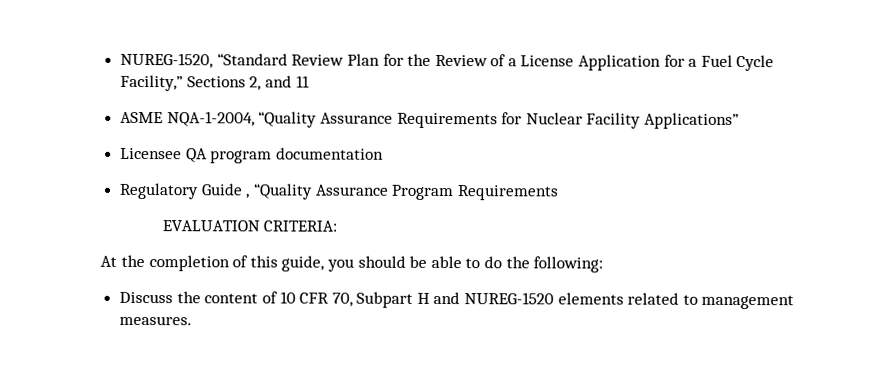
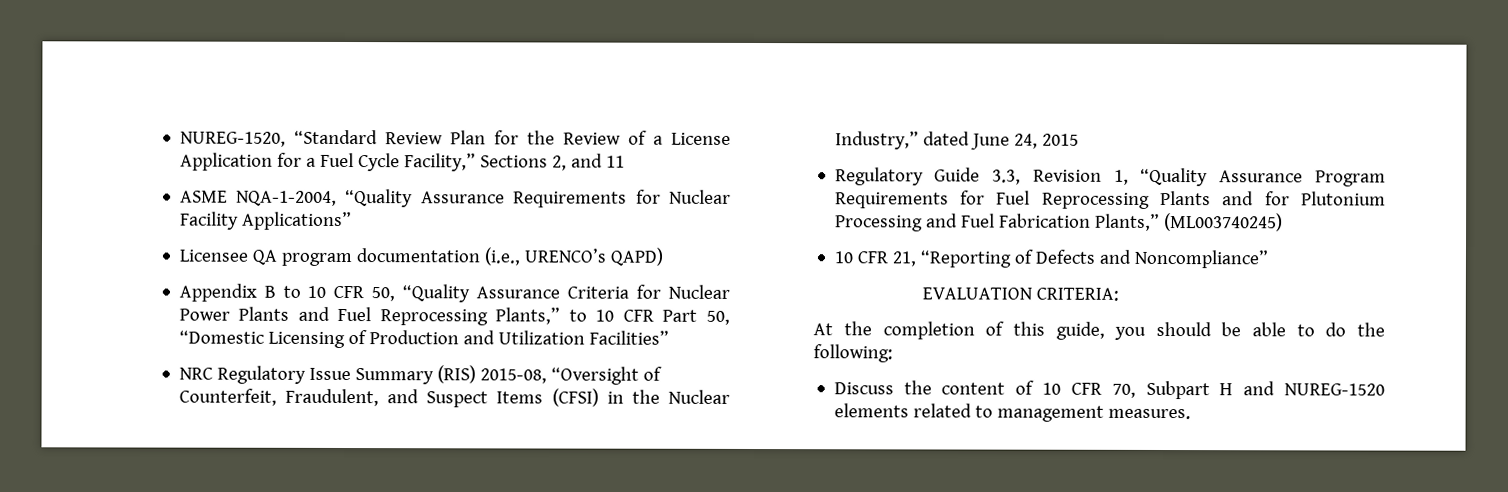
- Licensee QA program documentation
+ Licensee QA program documentation (i.e., URENCO’s QAPD)
+ Appendix B to 10 CFR 50, “Quality Assurance Criteria for Nuclear Power Plants and Fuel Reprocessing Plants,” to 10 CFR Part 50, “Domestic Licensing of Production and Utilization Facilities”
+ NRC Regulatory Issue Summary (RIS) 2015-08, “Oversight of Counterfeit, Fraudulent, and Suspect Items (CFSI) in the Nuclear Industry,” dated June 24, 2015
- Regulatory Guide , “Quality Assurance Program Requirements
+ Regulatory Guide 3.3, Revision 1, “Quality Assurance Program Requirements for Fuel Reprocessing Plants and for Plutonium Processing and Fuel Fabrication Plants,” (ML003740245)
+ 10 CFR 21, “Reporting of Defects and Noncompliance”

